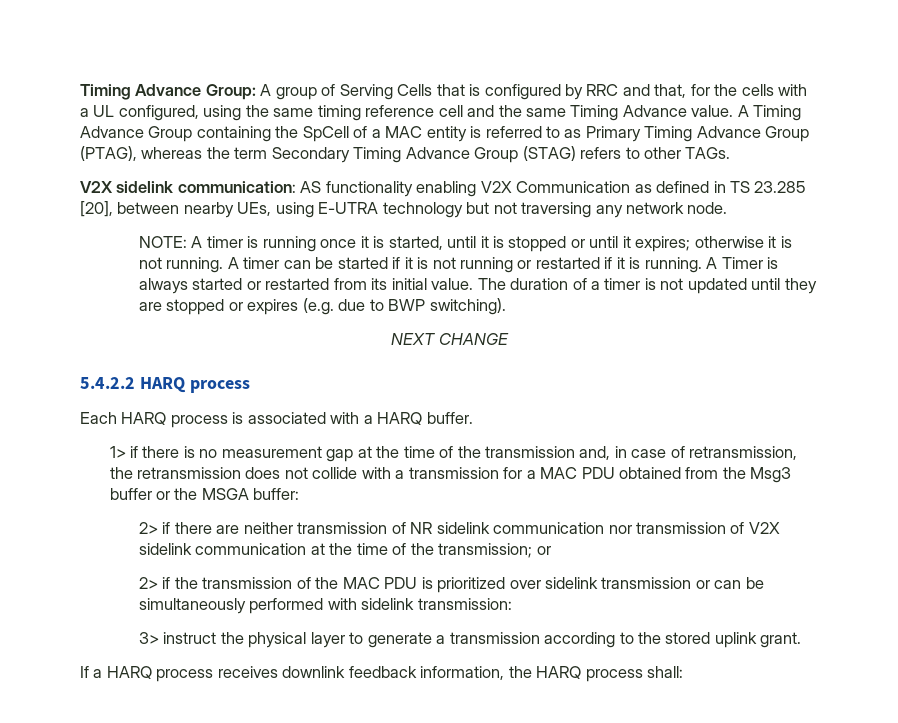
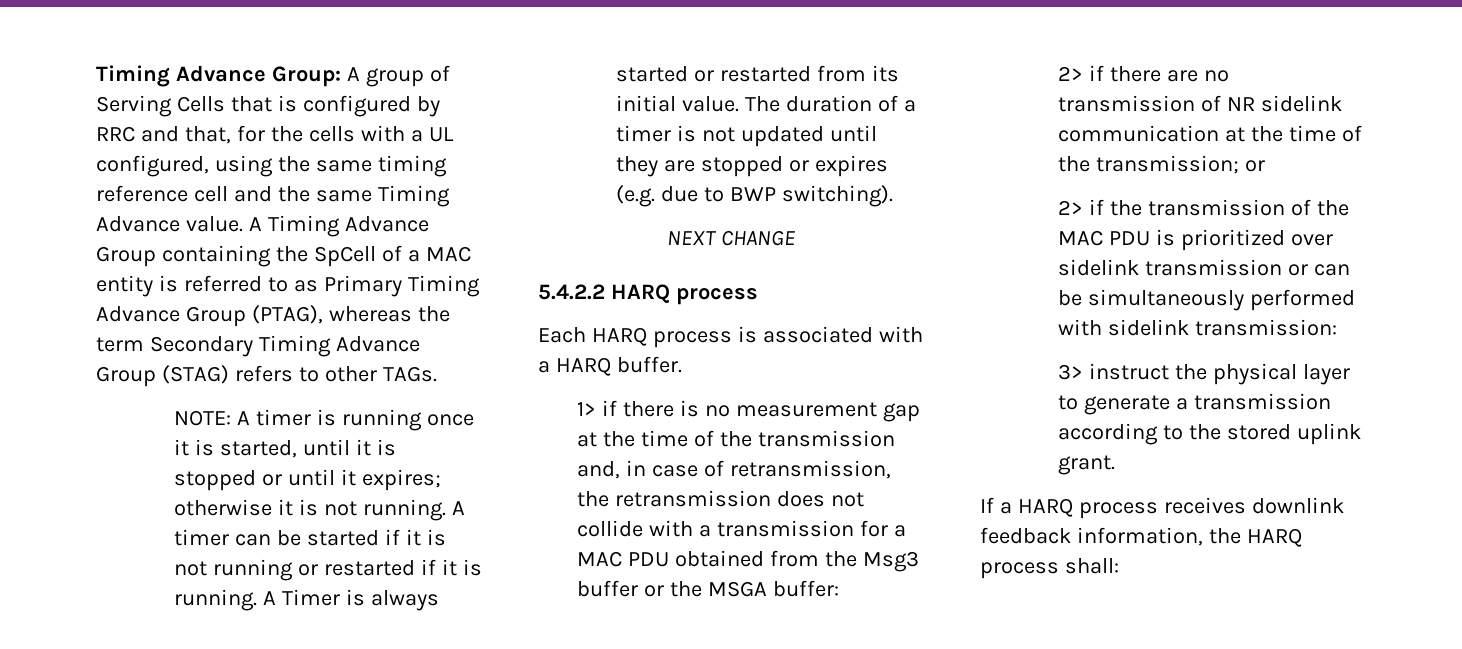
- V2X sidelink communication: AS functionality enabling V2X Communication as defined in TS 23.285 [20], between nearby UEs, using E-UTRA technology but not traversing any network node.
- 2> if there are neither transmission of NR sidelink communication nor transmission of V2X sidelink communication at the time of the transmission; or
+ 2> if there are no transmission of NR sidelink communication at the time of the transmission; or

